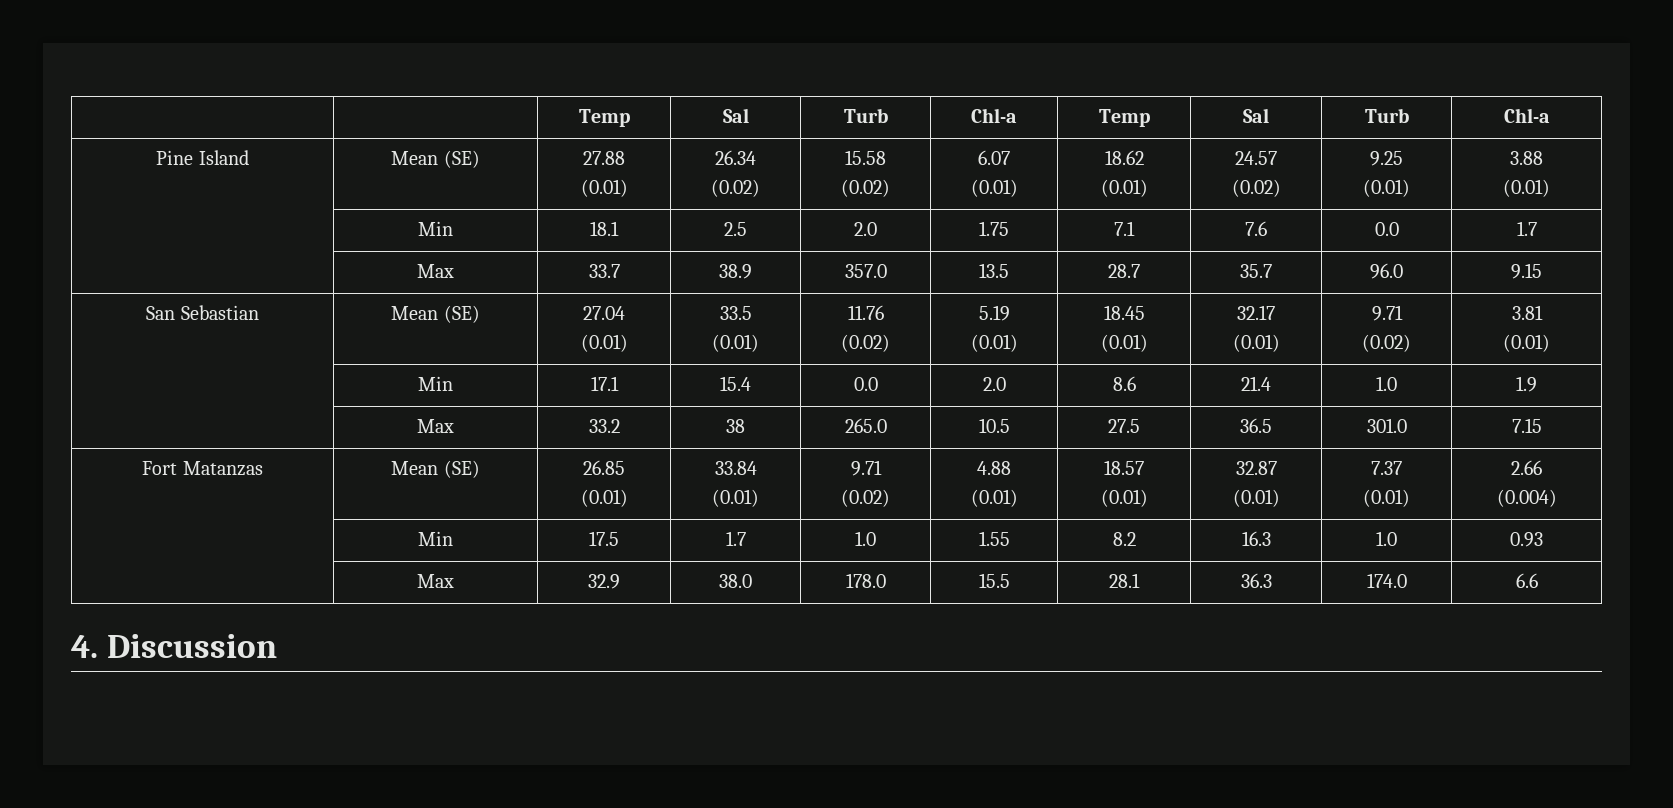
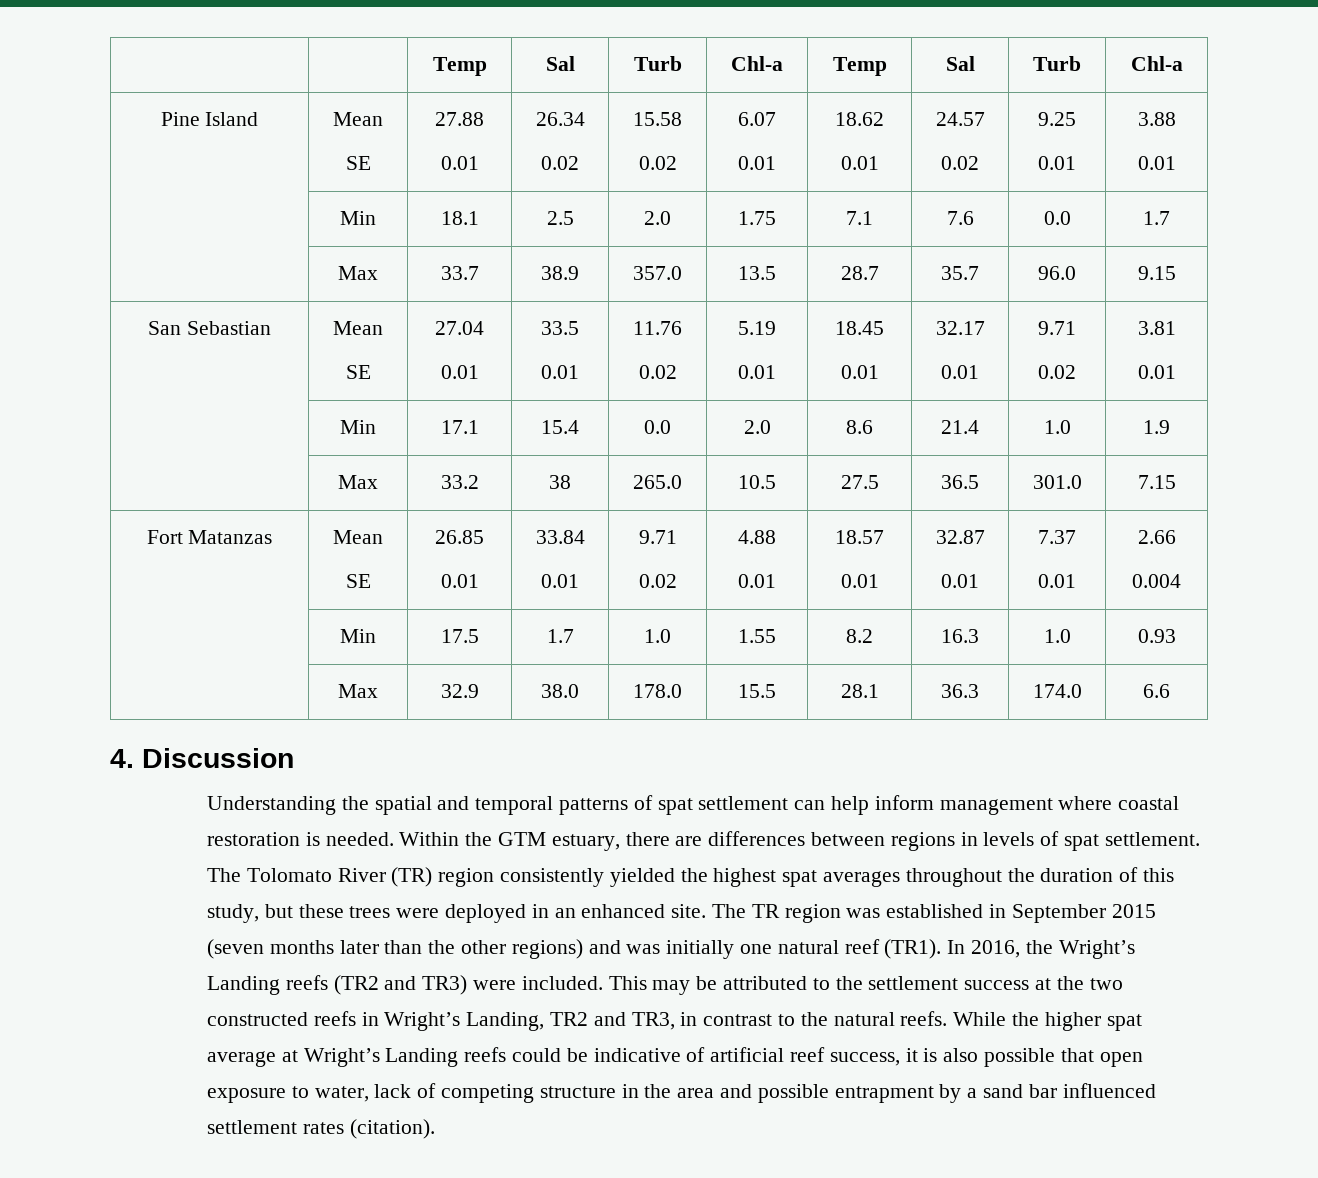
- Pine Island | Mean (SE) | 27.88
- (0.01) | 26.34
- (0.02) | 15.58
- (0.02) | 6.07
- (0.01) | 18.62
- (0.01) | 24.57
- (0.02) | 9.25
- (0.01) | 3.88
- (0.01)
+ Pine Island | Mean
+ SE | 27.88
+ 0.01 | 26.34
+ 0.02 | 15.58
+ 0.02 | 6.07
+ 0.01 | 18.62
+ 0.01 | 24.57
+ 0.02 | 9.25
+ 0.01 | 3.88
+ 0.01
- San Sebastian | Mean (SE) | 27.04
- (0.01) | 33.5
- (0.01) | 11.76
- (0.02) | 5.19
- (0.01) | 18.45
- (0.01) | 32.17
- (0.01) | 9.71
- (0.02) | 3.81
- (0.01)
+ San Sebastian | Mean
+ SE | 27.04
+ 0.01 | 33.5
+ 0.01 | 11.76
+ 0.02 | 5.19
+ 0.01 | 18.45
+ 0.01 | 32.17
+ 0.01 | 9.71
+ 0.02 | 3.81
+ 0.01
- Fort Matanzas | Mean (SE) | 26.85
- (0.01) | 33.84
- (0.01) | 9.71
- (0.02) | 4.88
- (0.01) | 18.57
- (0.01) | 32.87
- (0.01) | 7.37
- (0.01) | 2.66
- (0.004)
+ Fort Matanzas | Mean
+ SE | 26.85
+ 0.01 | 33.84
+ 0.01 | 9.71
+ 0.02 | 4.88
+ 0.01 | 18.57
+ 0.01 | 32.87
+ 0.01 | 7.37
+ 0.01 | 2.66
+ 0.004
+ Understanding the spatial and temporal patterns of spat settlement can help inform management where coastal restoration is needed. Within the GTM estuary, there are differences between regions in levels of spat settlement. The Tolomato River (TR) region consistently yielded the highest spat averages throughout the duration of this study, but these trees were deployed in an enhanced site. The TR region was established in September 2015 (seven months later than the other regions) and was initially one natural reef (TR1). In 2016, the Wright’s Landing reefs (TR2 and TR3) were included. This may be attributed to the settlement success at the two constructed reefs in Wright’s Landing, TR2 and TR3, in contrast to the natural reefs. While the higher spat average at Wright’s Landing reefs could be indicative of artificial reef success, it is also possible that open exposure to water, lack of competing structure in the area and possible entrapment by a sand bar influenced settlement rates (citation).

